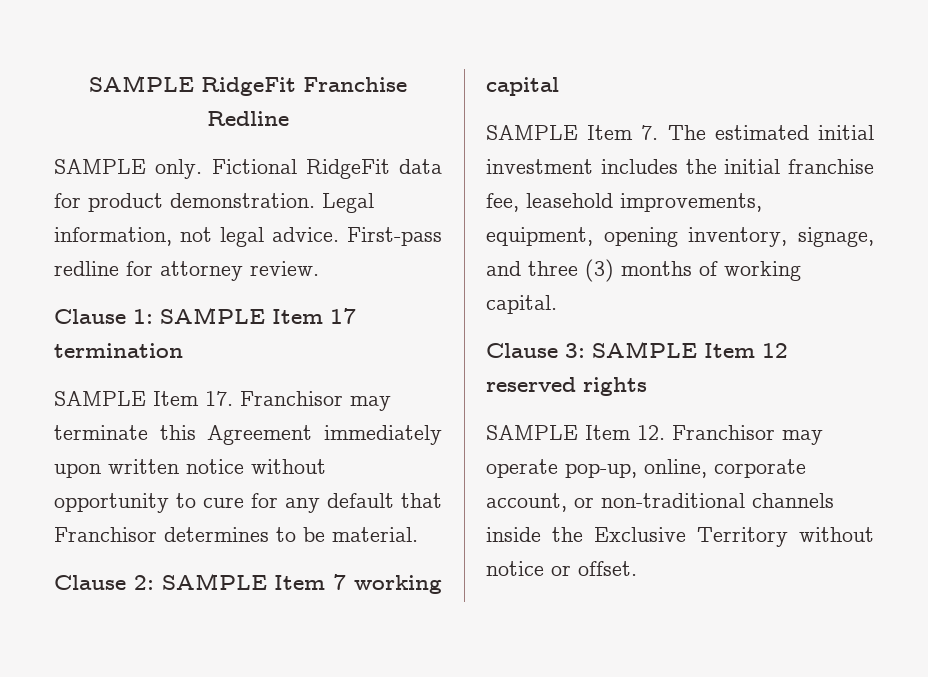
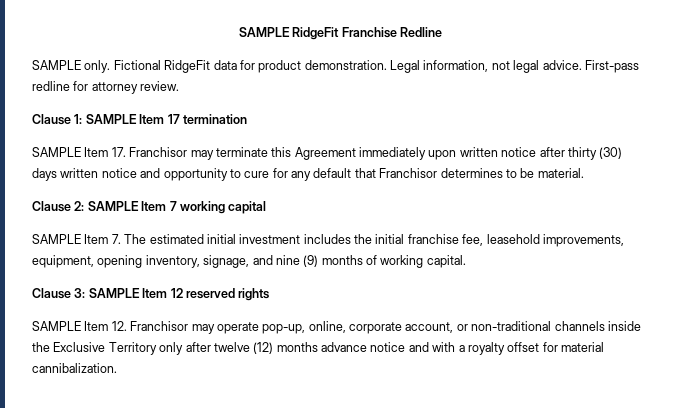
- SAMPLE Item 17. Franchisor may terminate this Agreement immediately upon written notice without opportunity to cure for any default that Franchisor determines to be material.
+ SAMPLE Item 17. Franchisor may terminate this Agreement immediately upon written notice after thirty (30) days written notice and opportunity to cure for any default that Franchisor determines to be material.
- SAMPLE Item 7. The estimated initial investment includes the initial franchise fee, leasehold improvements, equipment, opening inventory, signage, and three (3) months of working capital.
+ SAMPLE Item 7. The estimated initial investment includes the initial franchise fee, leasehold improvements, equipment, opening inventory, signage, and nine (9) months of working capital.
- SAMPLE Item 12. Franchisor may operate pop-up, online, corporate account, or non-traditional channels inside the Exclusive Territory without notice or offset.
+ SAMPLE Item 12. Franchisor may operate pop-up, online, corporate account, or non-traditional channels inside the Exclusive Territory only after twelve (12) months advance notice and with a royalty offset for material cannibalization.

